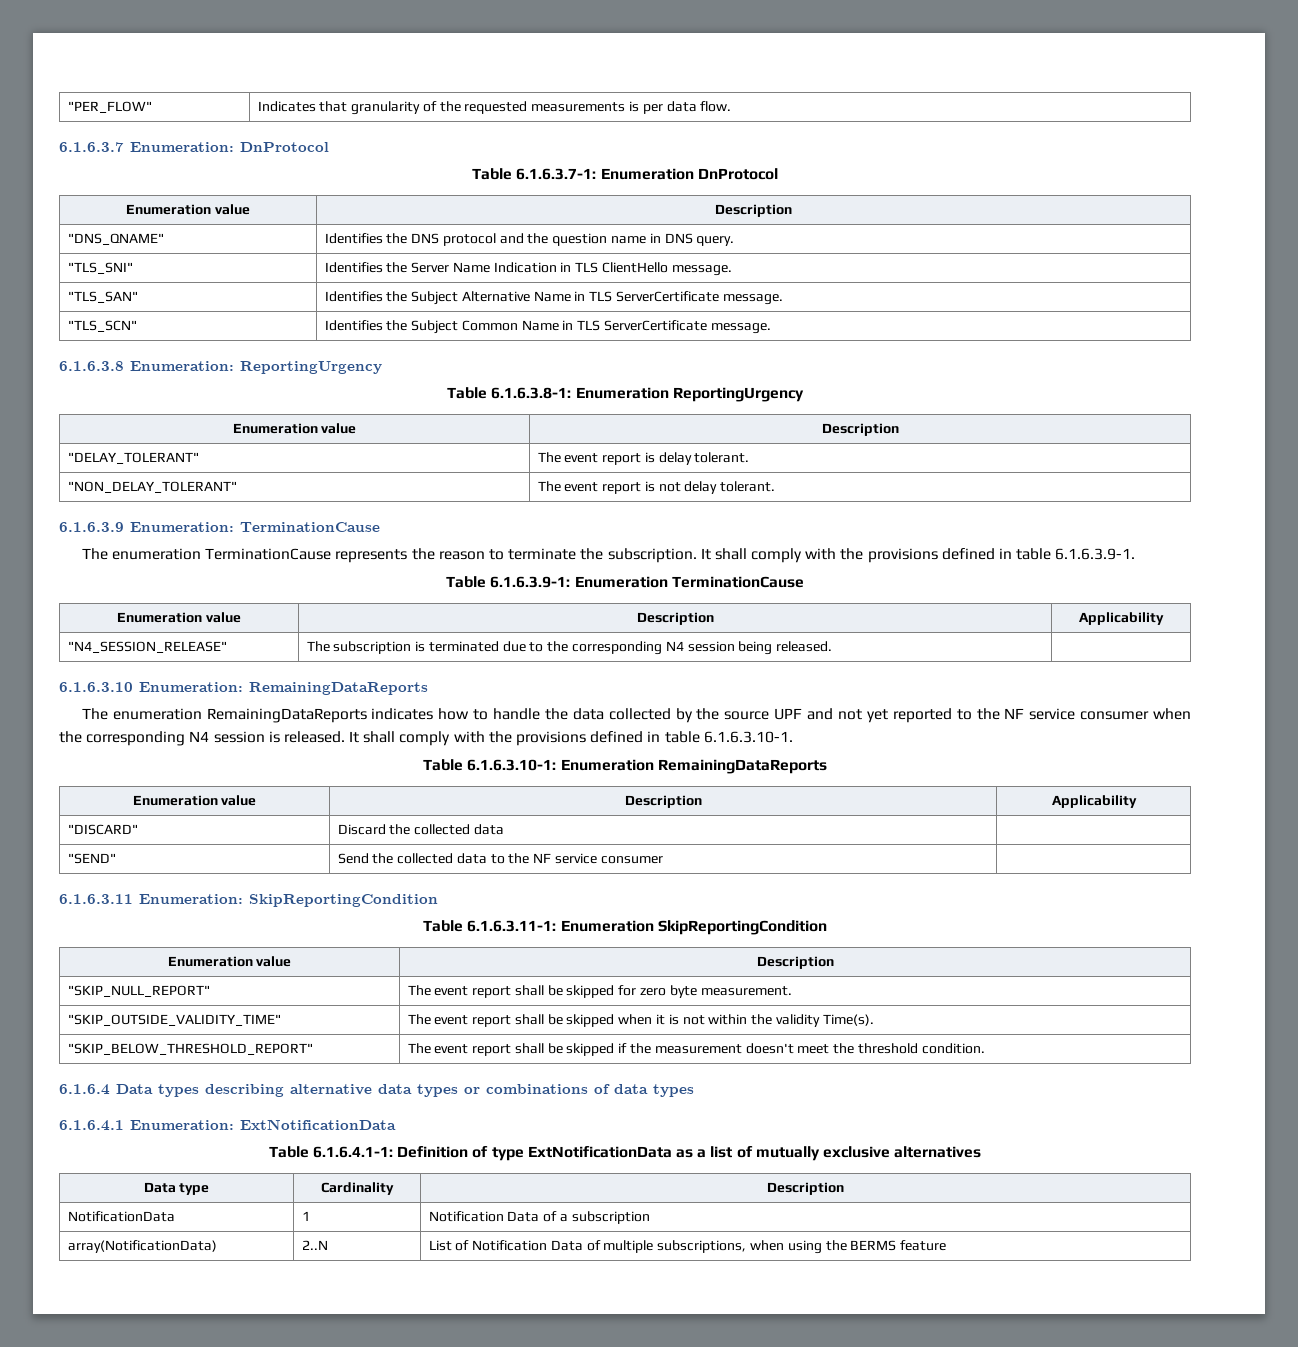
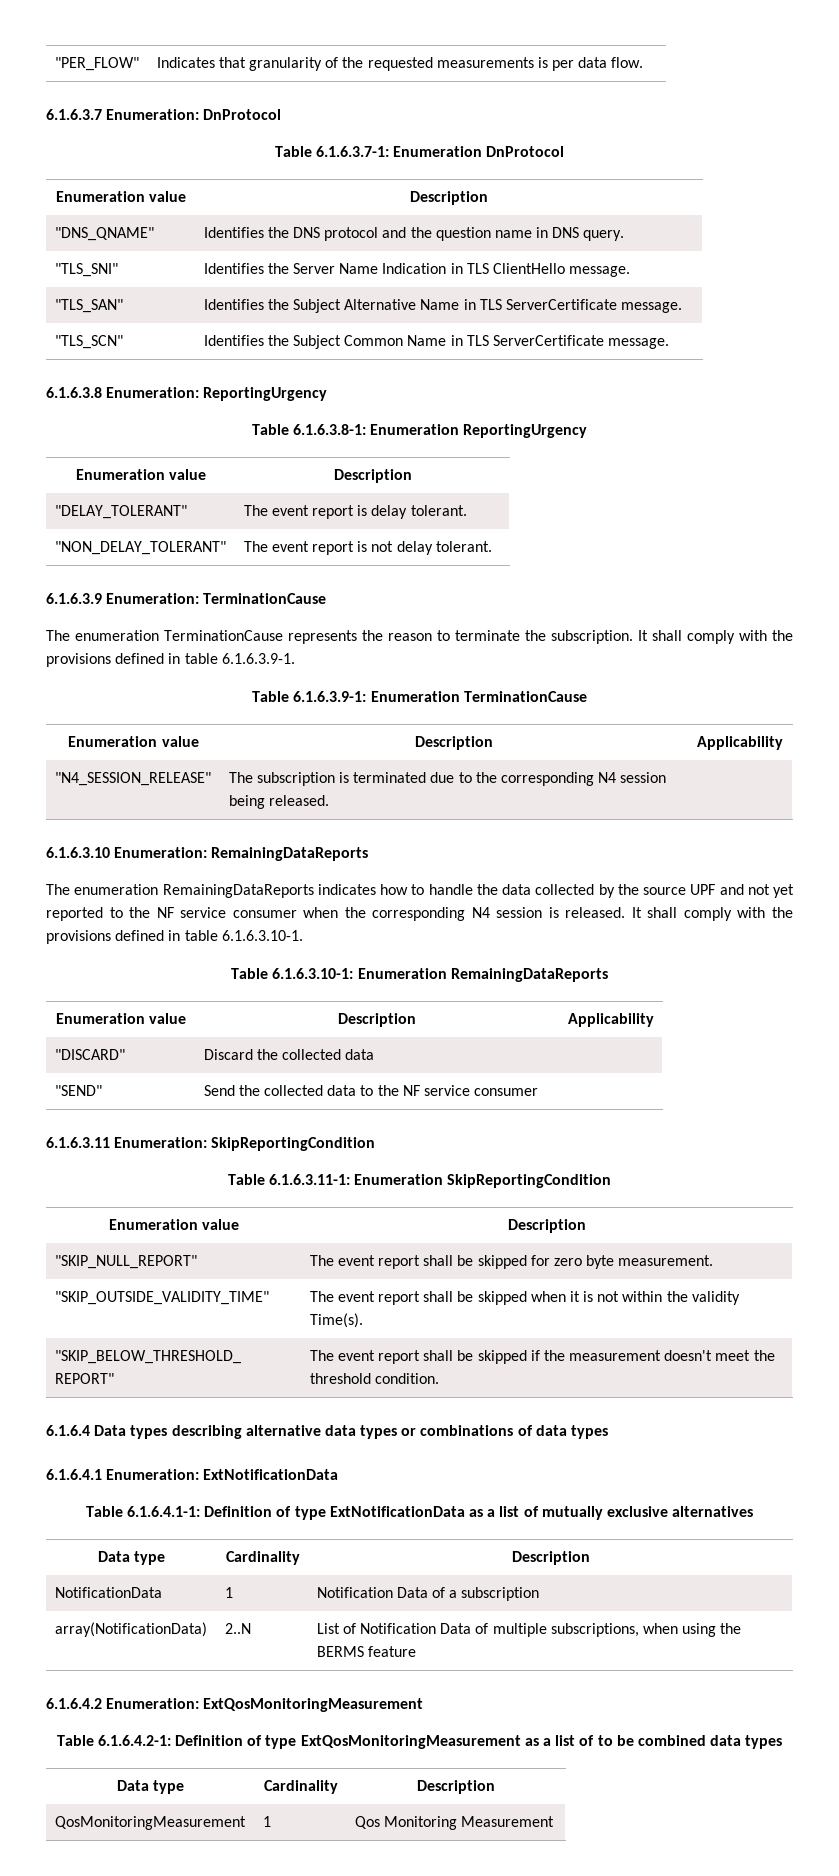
+ 6.1.6.4.2 Enumeration: ExtQosMonitoringMeasurement
+ Table 6.1.6.4.2-1: Definition of type ExtQosMonitoringMeasurement as a list of to be combined data types
+ Data type | Cardinality | Description
+ QosMonitoringMeasurement | 1 | Qos Monitoring Measurement

